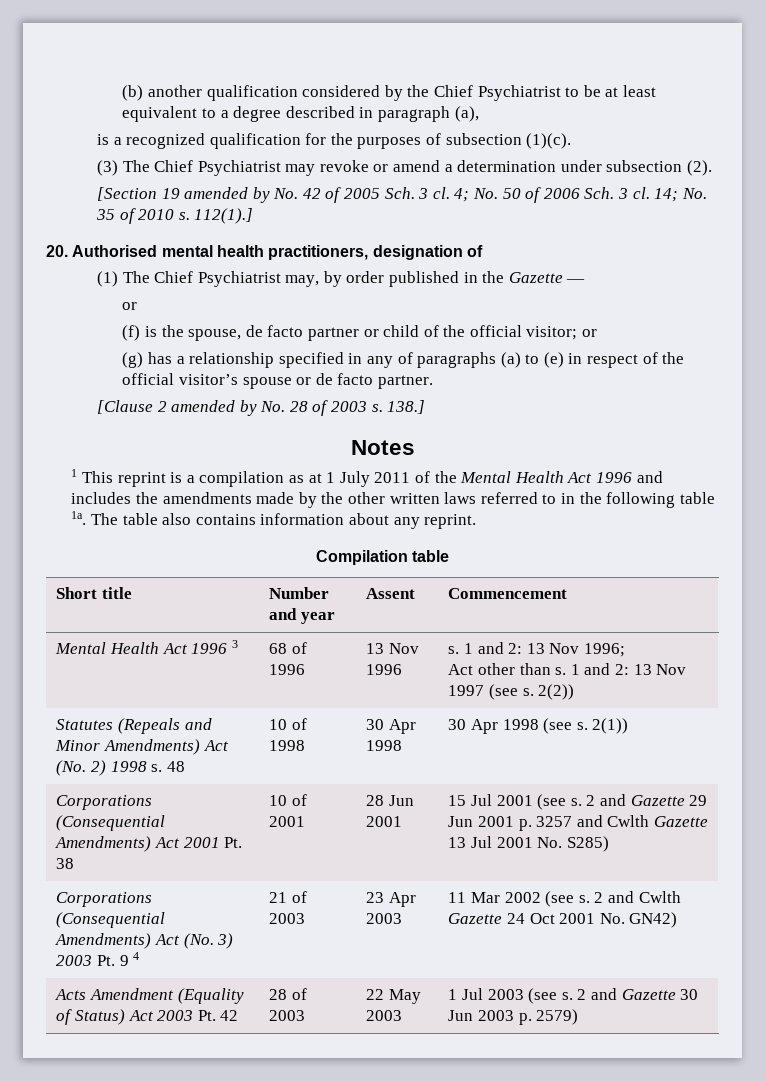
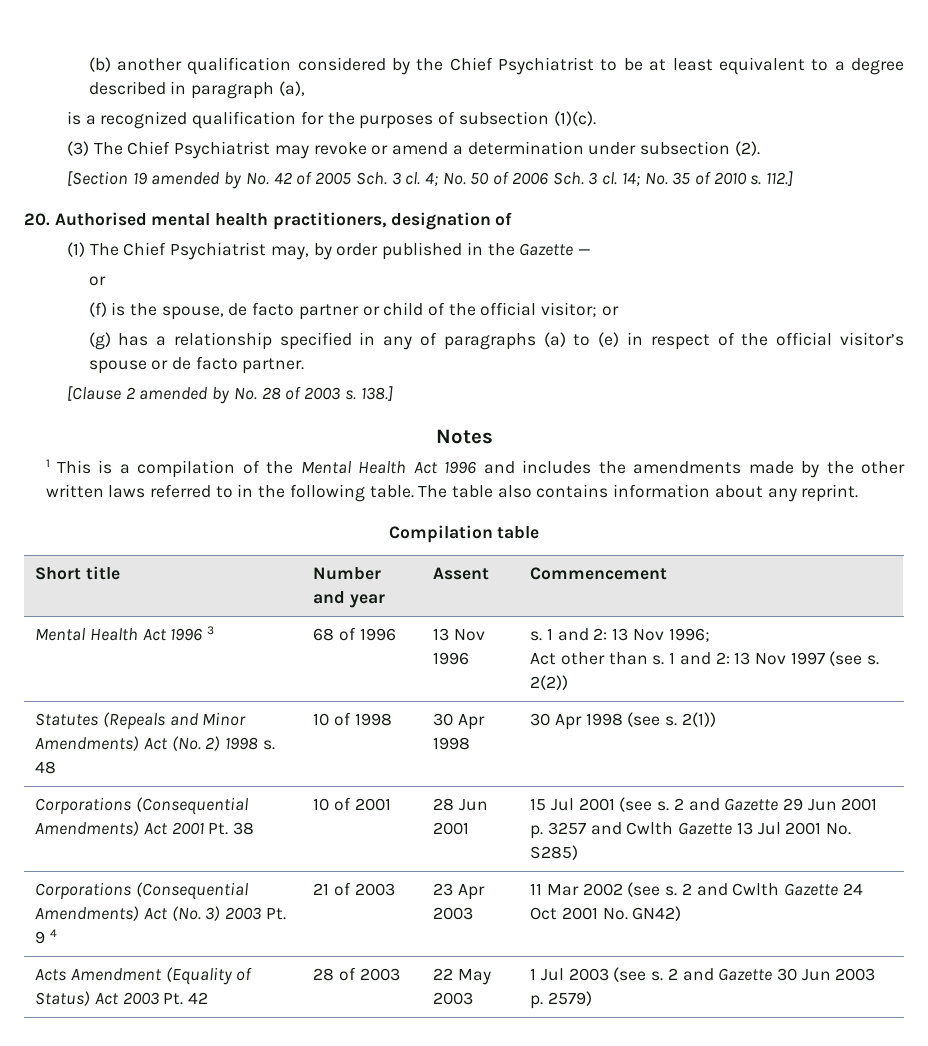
- 112(1).]
+ 112.]
- 1 This reprint is a compilation as at 1 July 2011 of the Mental Health Act 1996 and includes the amendments made by the other written laws referred to in the following table 1a.
+ 1 This is a compilation of the Mental Health Act 1996 and includes the amendments made by the other written laws referred to in the following table.

